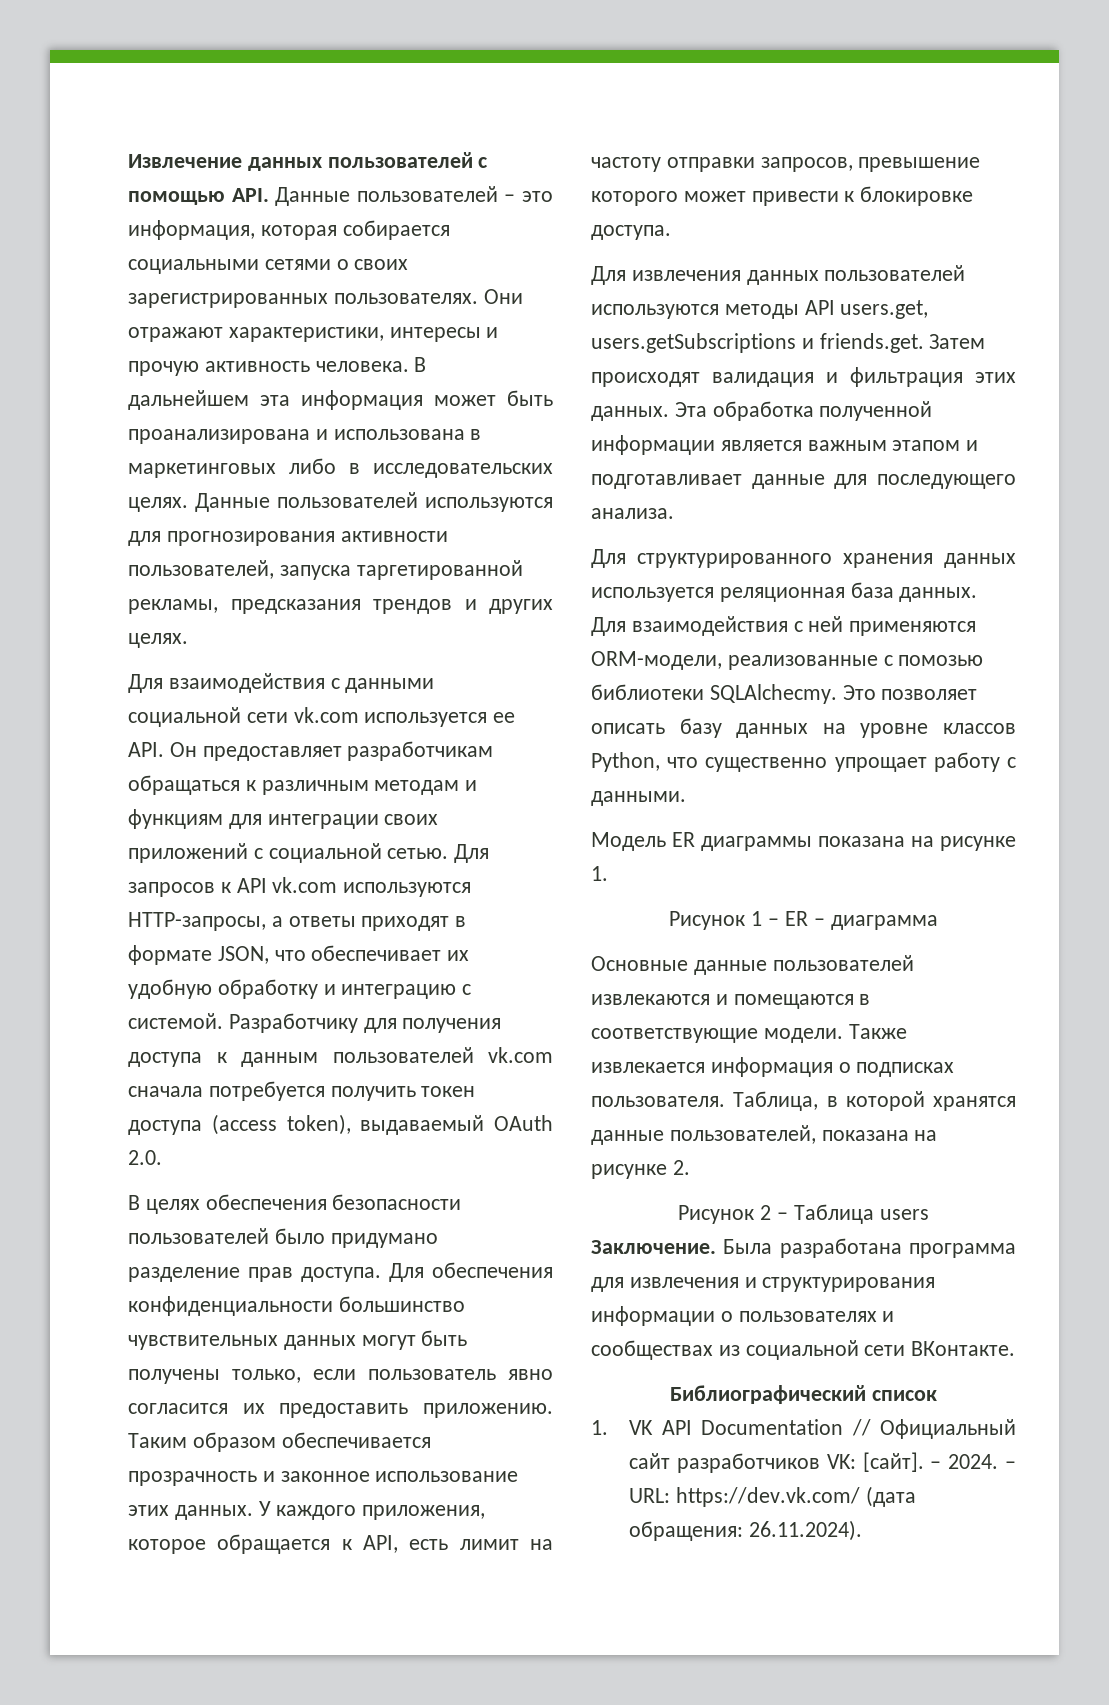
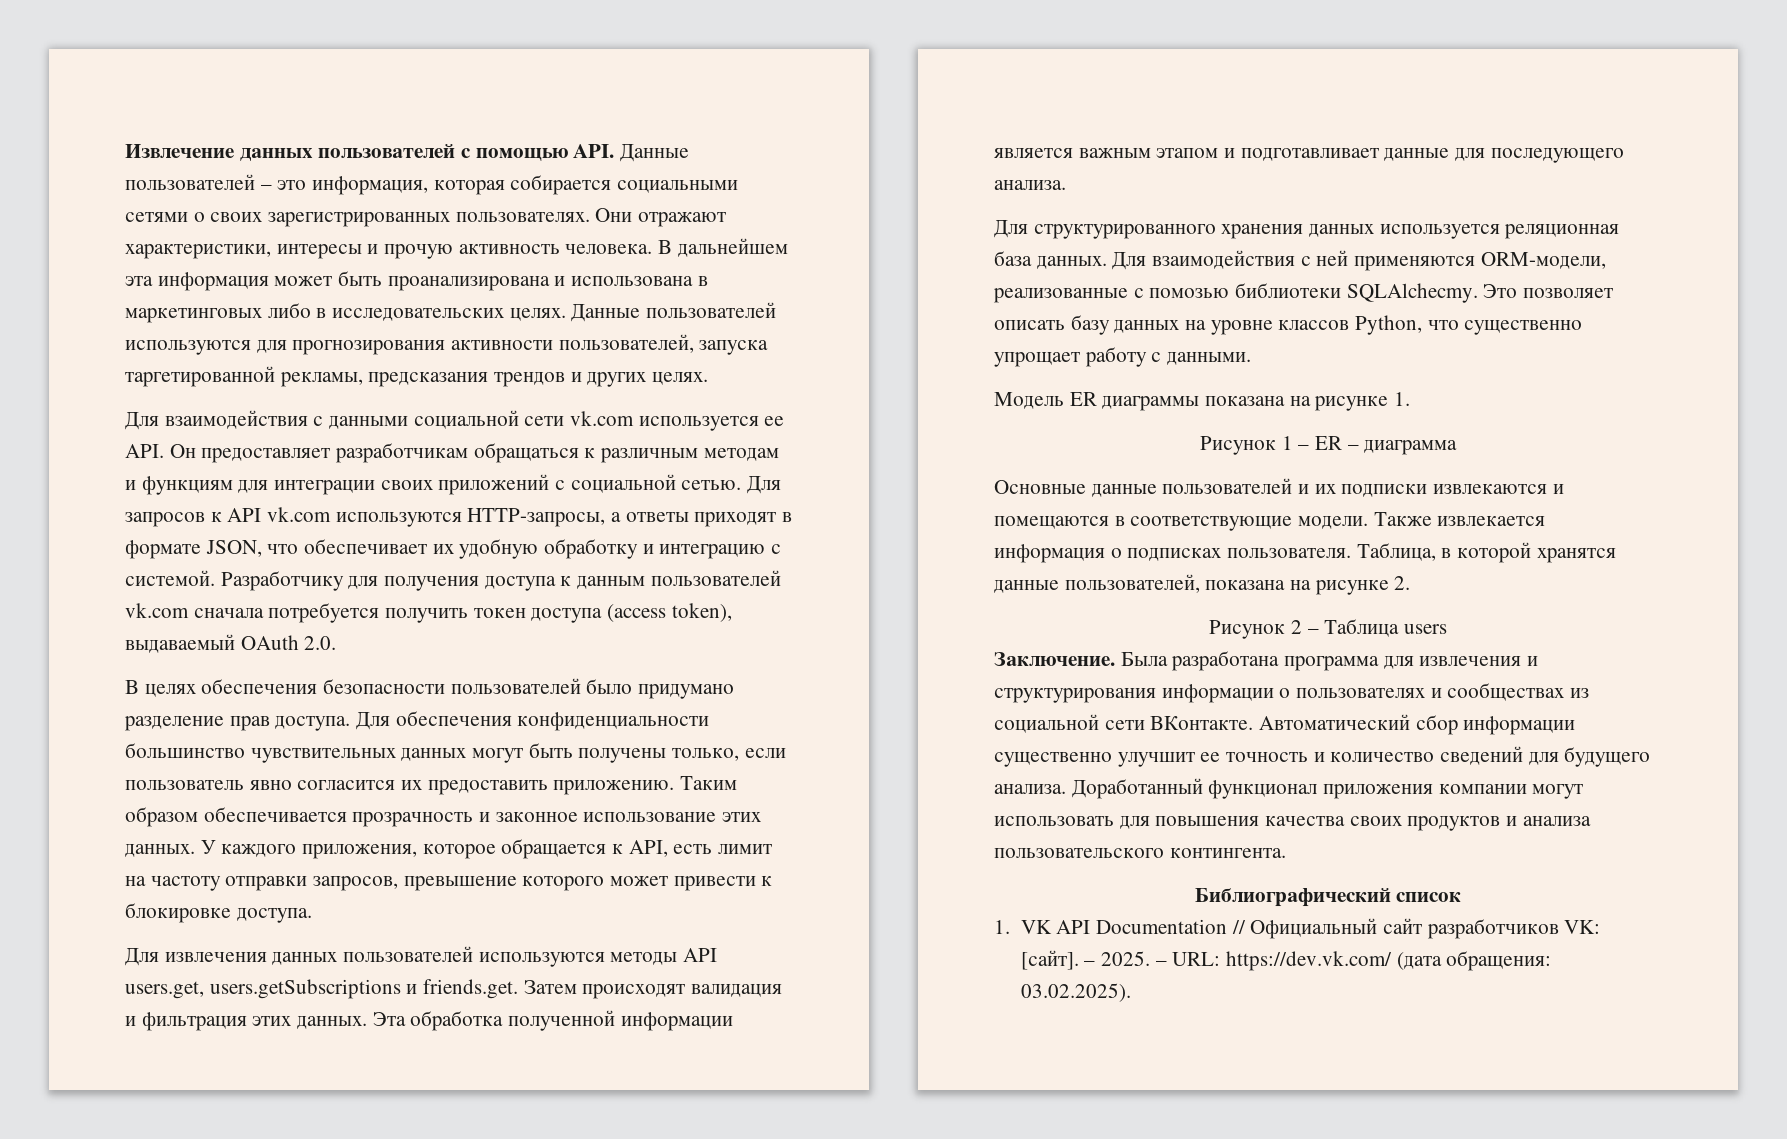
- Основные данные пользователей извлекаются и помещаются в соответствующие модели.
+ Основные данные пользователей и их подписки извлекаются и помещаются в соответствующие модели.
+ Автоматический сбор информации существенно улучшит ее точность и количество сведений для будущего анализа. Доработанный функционал приложения компании могут использовать для повышения качества своих продуктов и анализа пользовательского контингента.
- – 2024.
+ – 2025.
- – URL: https://dev.vk.com/ (дата обращения: 26.11.2024).
+ – URL: https://dev.vk.com/ (дата обращения: 03.02.2025).

